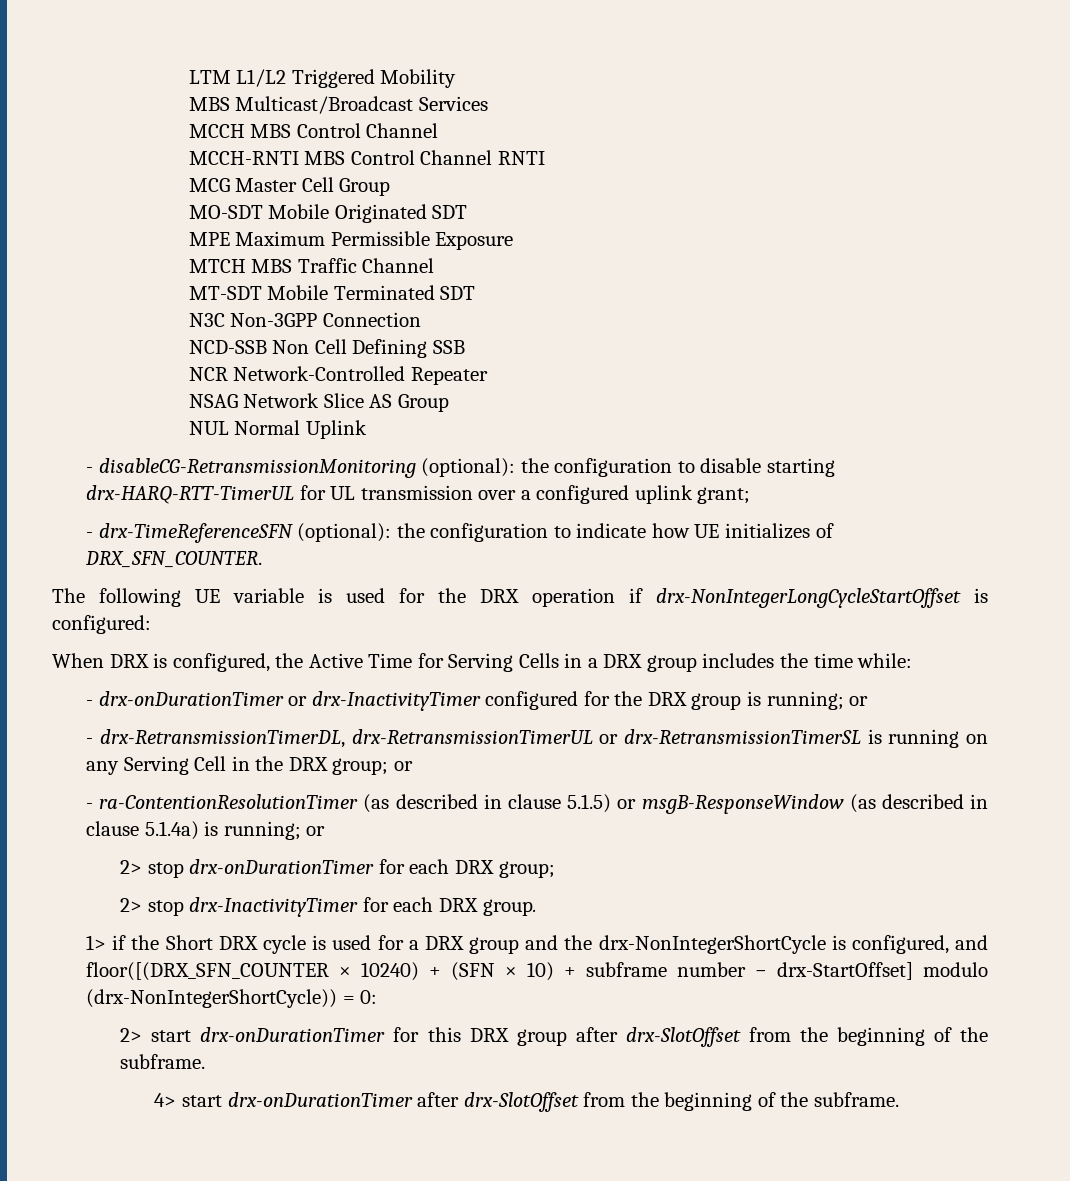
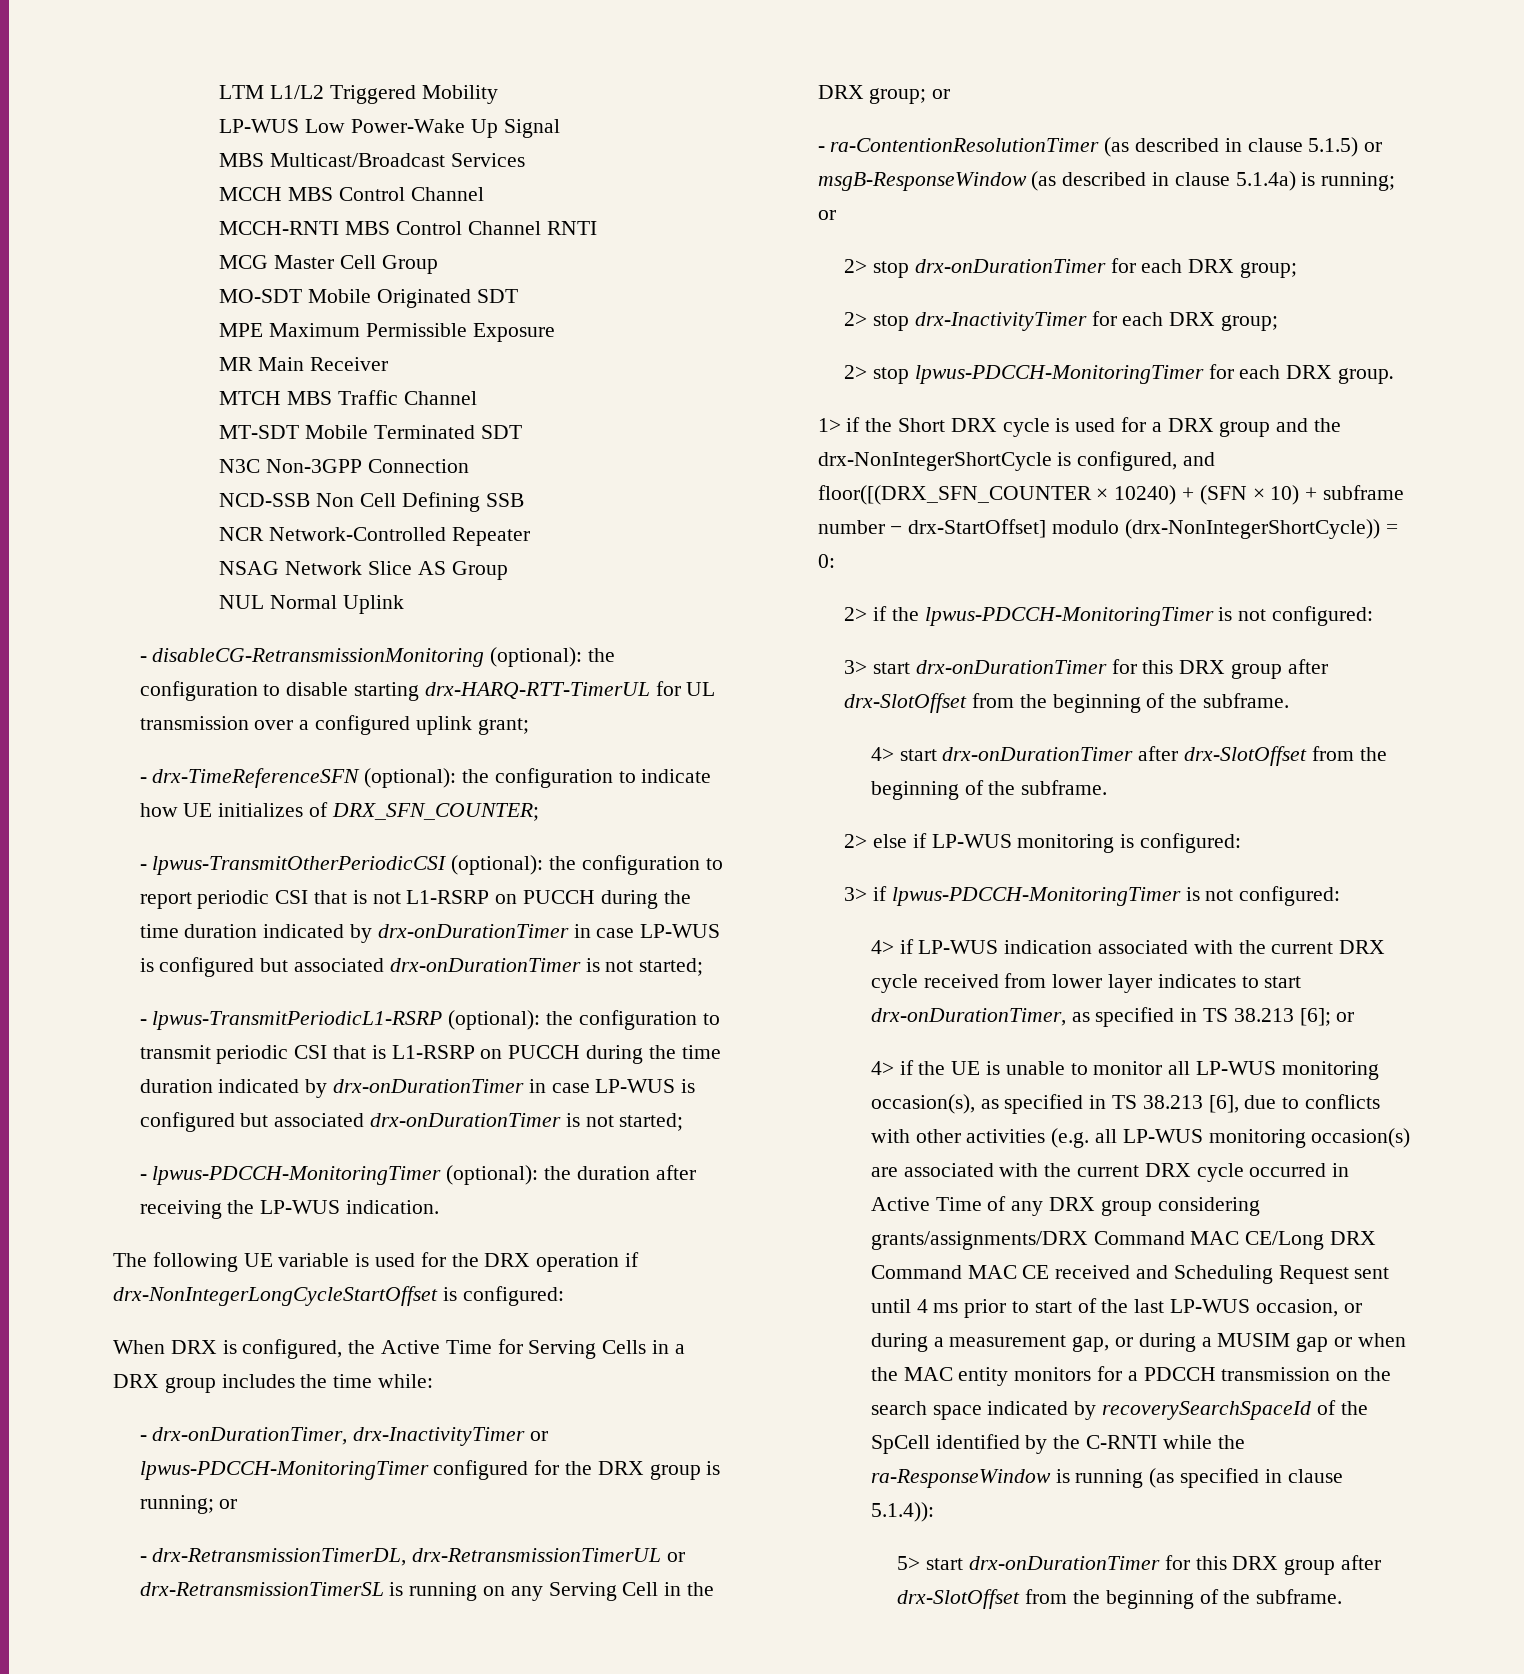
+ LP-WUS Low Power-Wake Up Signal
+ MR Main Receiver
- - drx-TimeReferenceSFN (optional): the configuration to indicate how UE initializes of DRX_SFN_COUNTER.
+ - drx-TimeReferenceSFN (optional): the configuration to indicate how UE initializes of DRX_SFN_COUNTER;
+ - lpwus-TransmitOtherPeriodicCSI (optional): the configuration to report periodic CSI that is not L1-RSRP on PUCCH during the time duration indicated by drx-onDurationTimer in case LP-WUS is configured but associated drx-onDurationTimer is not started;
+ - lpwus-TransmitPeriodicL1-RSRP (optional): the configuration to transmit periodic CSI that is L1-RSRP on PUCCH during the time duration indicated by drx-onDurationTimer in case LP-WUS is configured but associated drx-onDurationTimer is not started;
+ - lpwus-PDCCH-MonitoringTimer (optional): the duration after receiving the LP-WUS indication.
- - drx-onDurationTimer or drx-InactivityTimer configured for the DRX group is running; or
+ - drx-onDurationTimer, drx-InactivityTimer or lpwus-PDCCH-MonitoringTimer configured for the DRX group is running; or
- 2> stop drx-InactivityTimer for each DRX group.
+ 2> stop drx-InactivityTimer for each DRX group;
+ 2> stop lpwus-PDCCH-MonitoringTimer for each DRX group.
- 2> start drx-onDurationTimer for this DRX group after drx-SlotOffset from the beginning of the subframe.
+ 2> if the lpwus-PDCCH-MonitoringTimer is not configured:
+ 3> start drx-onDurationTimer for this DRX group after drx-SlotOffset from the beginning of the subframe.
+ 2> else if LP-WUS monitoring is configured:
+ 3> if lpwus-PDCCH-MonitoringTimer is not configured:
+ 4> if LP-WUS indication associated with the current DRX cycle received from lower layer indicates to start drx-onDurationTimer, as specified in TS 38.213 [6]; or
+ 4> if the UE is unable to monitor all LP-WUS monitoring occasion(s), as specified in TS 38.213 [6], due to conflicts with other activities (e.g. all LP-WUS monitoring occasion(s) are associated with the current DRX cycle occurred in Active Time of any DRX group considering grants/assignments/DRX Command MAC CE/Long DRX Command MAC CE received and Scheduling Request sent until 4 ms prior to start of the last LP-WUS occasion, or during a measurement gap, or during a MUSIM gap or when the MAC entity monitors for a PDCCH transmission on the search space indicated by recoverySearchSpaceId of the SpCell identified by the C-RNTI while the ra-ResponseWindow is running (as specified in clause 5.1.4)):
+ 5> start drx-onDurationTimer for this DRX group after drx-SlotOffset from the beginning of the subframe.

